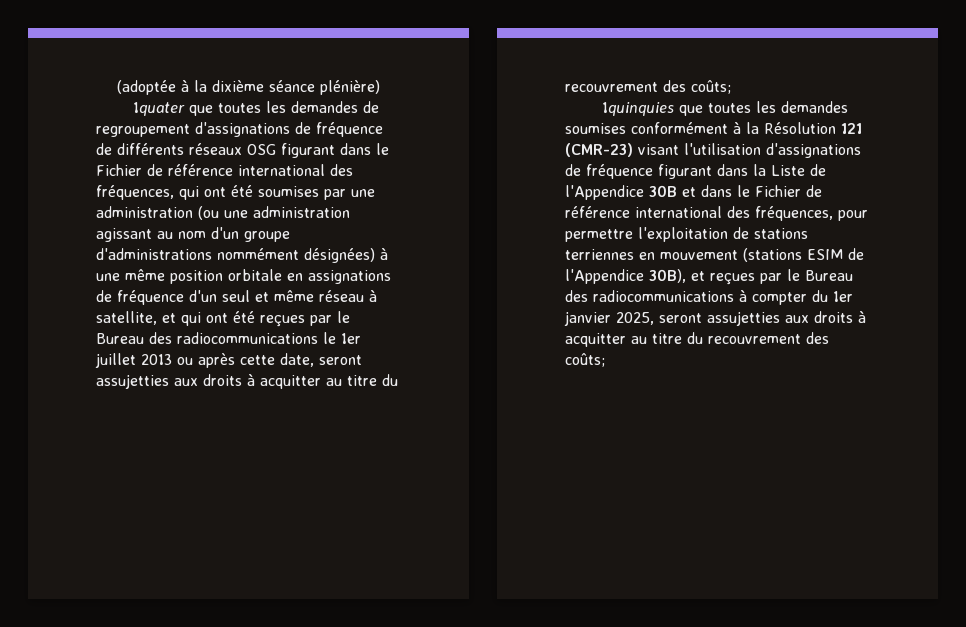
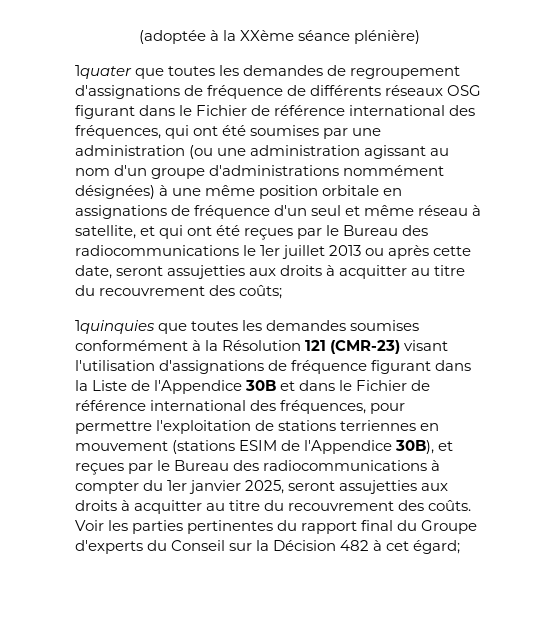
- (adoptée à la dixième séance plénière)
+ (adoptée à la XXème séance plénière)
- 1quinquies que toutes les demandes soumises conformément à la Résolution 121 (CMR-23) visant l'utilisation d'assignations de fréquence figurant dans la Liste de l'Appendice 30B et dans le Fichier de référence international des fréquences, pour permettre l'exploitation de stations terriennes en mouvement (stations ESIM de l'Appendice 30B), et reçues par le Bureau des radiocommunications à compter du 1er janvier 2025, seront assujetties aux droits à acquitter au titre du recouvrement des coûts;
+ 1quinquies que toutes les demandes soumises conformément à la Résolution 121 (CMR-23) visant l'utilisation d'assignations de fréquence figurant dans la Liste de l'Appendice 30B et dans le Fichier de référence international des fréquences, pour permettre l'exploitation de stations terriennes en mouvement (stations ESIM de l'Appendice 30B), et reçues par le Bureau des radiocommunications à compter du 1er janvier 2025, seront assujetties aux droits à acquitter au titre du recouvrement des coûts. Voir les parties pertinentes du rapport final du Groupe d'experts du Conseil sur la Décision 482 à cet égard;

